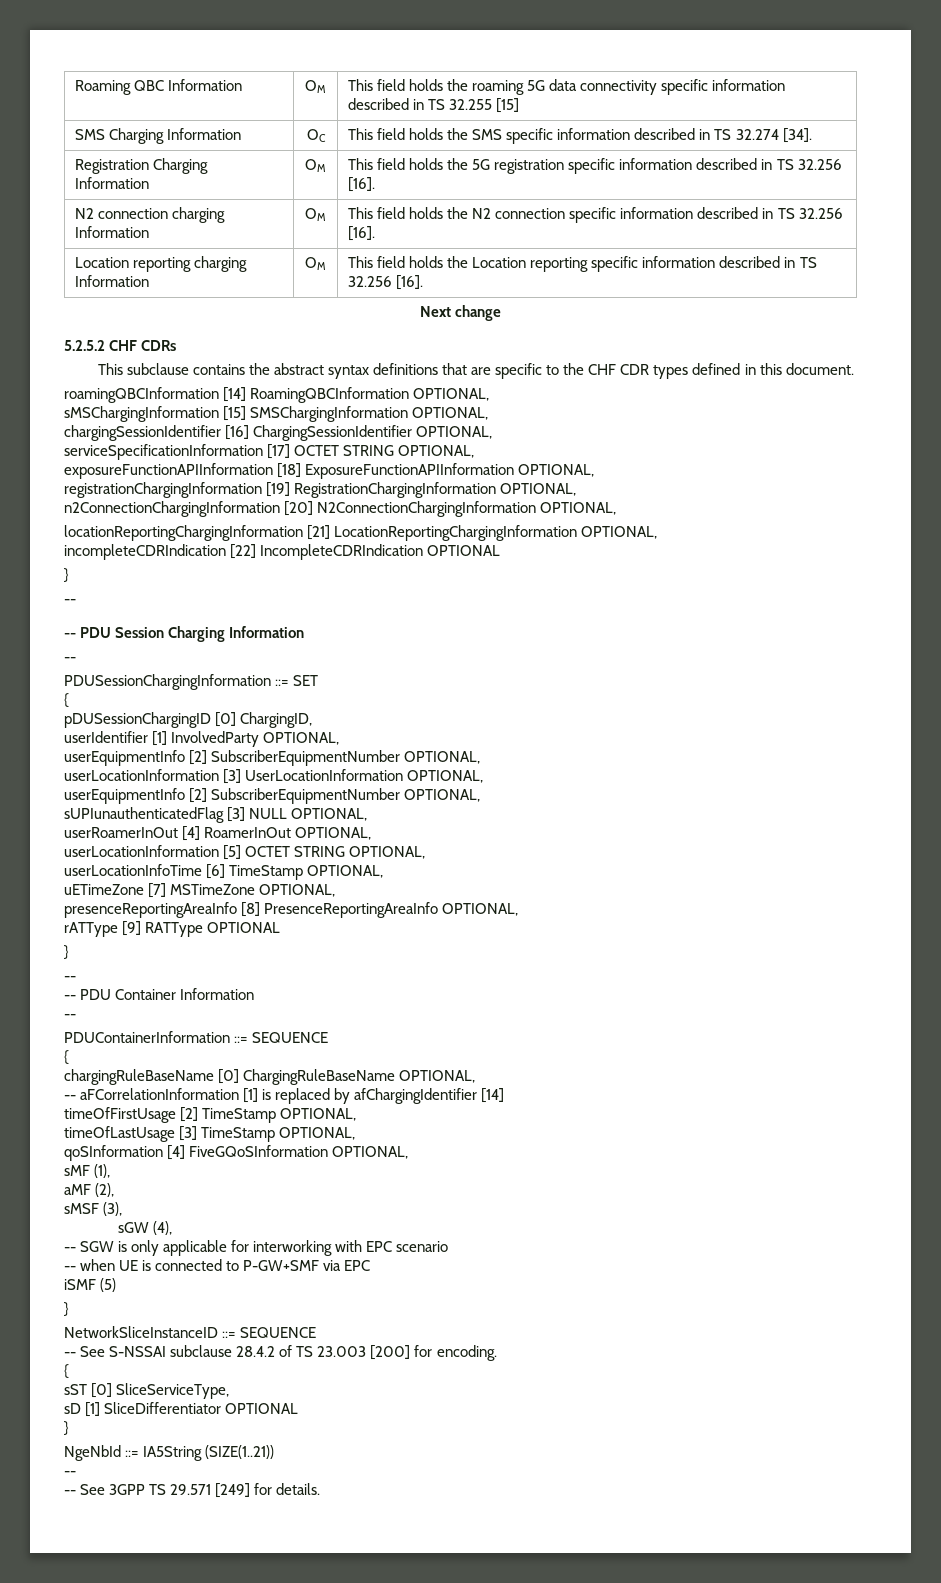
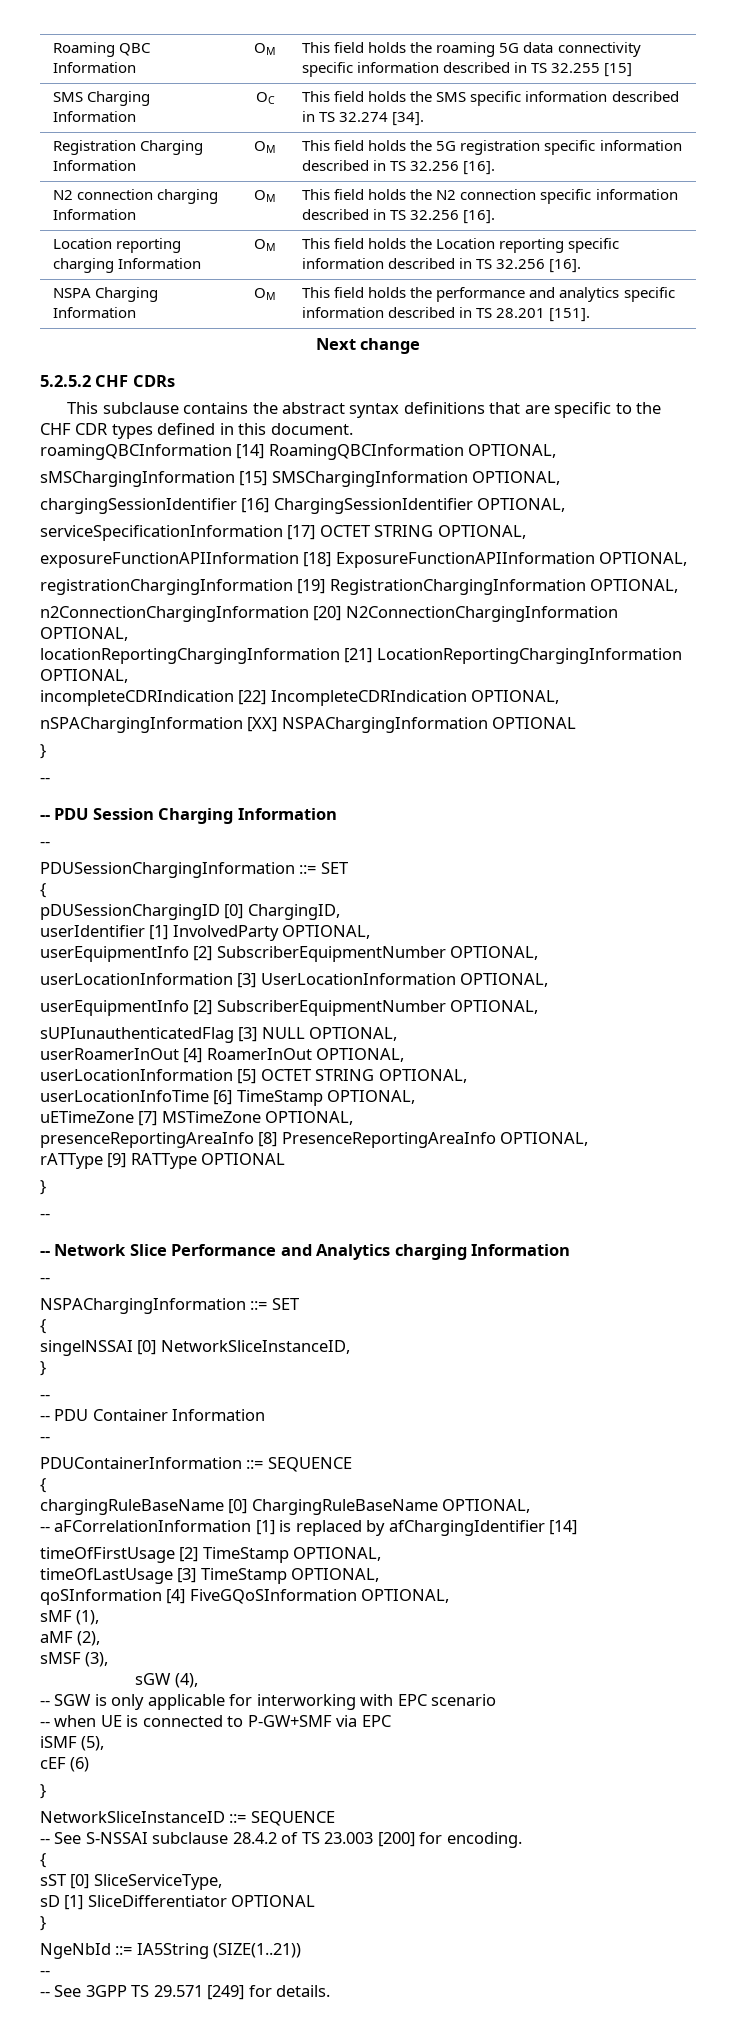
+ NSPA Charging Information | OM | This field holds the performance and analytics specific information described in TS 28.201 [151].
- incompleteCDRIndication [22] IncompleteCDRIndication OPTIONAL
+ incompleteCDRIndication [22] IncompleteCDRIndication OPTIONAL,
+ nSPAChargingInformation [XX] NSPAChargingInformation OPTIONAL
+ -- Network Slice Performance and Analytics charging Information
+ --
+ NSPAChargingInformation ::= SET
+ {
+ singelNSSAI [0] NetworkSliceInstanceID,
+ }
+ --
- iSMF (5)
+ iSMF (5),
+ cEF (6)

